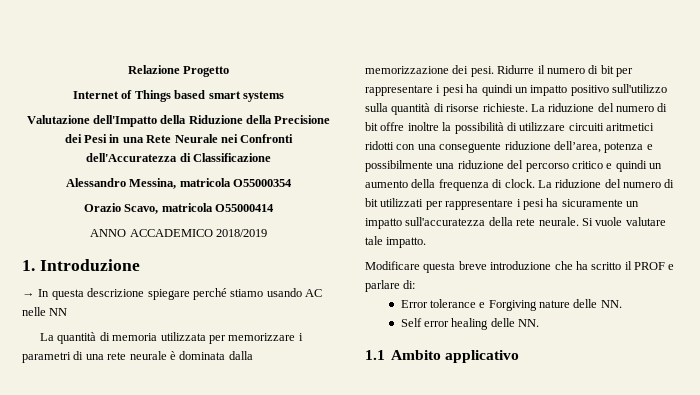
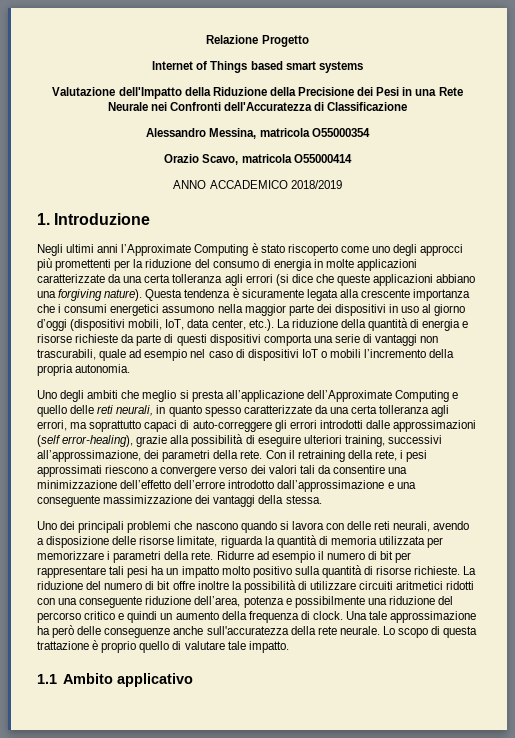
- → In questa descrizione spiegare perché stiamo usando AC nelle NN
- La quantità di memoria utilizzata per memorizzare i parametri di una rete neurale è dominata dalla memorizzazione dei pesi. Ridurre il numero di bit per rappresentare i pesi ha quindi un impatto positivo sull'utilizzo sulla quantità di risorse richieste.
+ Negli ultimi anni l’Approximate Computing è stato riscoperto come uno degli approcci più promettenti per la riduzione del consumo di energia in molte applicazioni caratterizzate da una certa tolleranza agli errori (si dice che queste applicazioni abbiano una forgiving nature). Questa tendenza è sicuramente legata alla crescente importanza che i consumi energetici assumono nella maggior parte dei dispositivi in uso al giorno d’oggi (dispositivi mobili, IoT, data center, etc.). La riduzione della quantità di energia e risorse richieste da parte di questi dispositivi comporta una serie di vantaggi non trascurabili, quale ad esempio nel caso di dispositivi IoT o mobili l’incremento della propria autonomia.
+ Uno degli ambiti che meglio si presta all’applicazione dell’Approximate Computing e quello delle reti neurali, in quanto spesso caratterizzate da una certa tolleranza agli errori, ma soprattutto capaci di auto-correggere gli errori introdotti dalle approssimazioni (self error-healing), grazie alla possibilità di eseguire ulteriori training, successivi all’approssimazione, dei parametri della rete. Con il retraining della rete, i pesi approssimati riescono a convergere verso dei valori tali da consentire una minimizzazione dell’effetto dell’errore introdotto dall’approssimazione e una conseguente massimizzazione dei vantaggi della stessa.
+ Uno dei principali problemi che nascono quando si lavora con delle reti neurali, avendo a disposizione delle risorse limitate, riguarda la quantità di memoria utilizzata per memorizzare i parametri della rete. Ridurre ad esempio il numero di bit per rappresentare tali pesi ha un impatto molto positivo sulla quantità di risorse richieste.
- La riduzione del numero di bit utilizzati per rappresentare i pesi ha sicuramente un impatto sull'accuratezza della rete neurale. Si vuole valutare tale impatto.
- Modificare questa breve introduzione che ha scritto il PROF e parlare di:
- Error tolerance e Forgiving nature delle NN.
- Self error healing delle NN.
+ Una tale approssimazione ha però delle conseguenze anche sull'accuratezza della rete neurale. Lo scopo di questa trattazione è proprio quello di valutare tale impatto.

